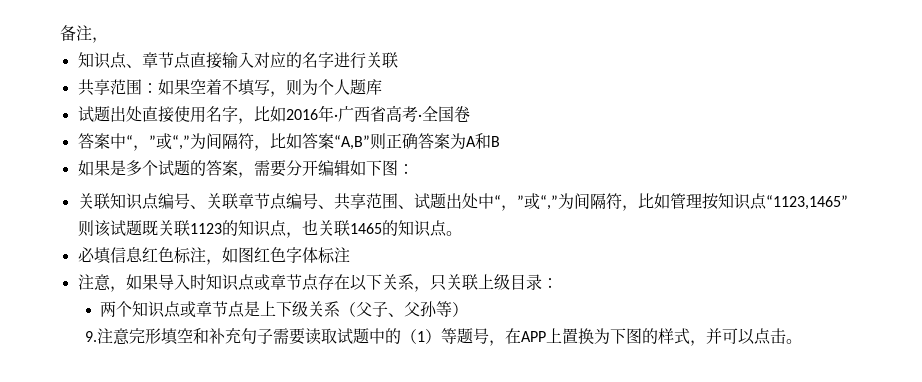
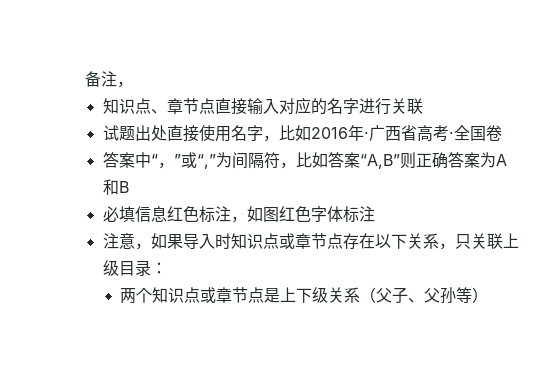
- 共享范围：如果空着不填写，则为个人题库
- 如果是多个试题的答案，需要分开编辑如下图：
- 关联知识点编号、关联章节点编号、共享范围、试题出处中“，”或“,”为间隔符，比如管理按知识点“1123,1465”则该试题既关联1123的知识点，也关联1465的知识点。
- 9.注意完形填空和补充句子需要读取试题中的（1）等题号，在APP上置换为下图的样式，并可以点击。

